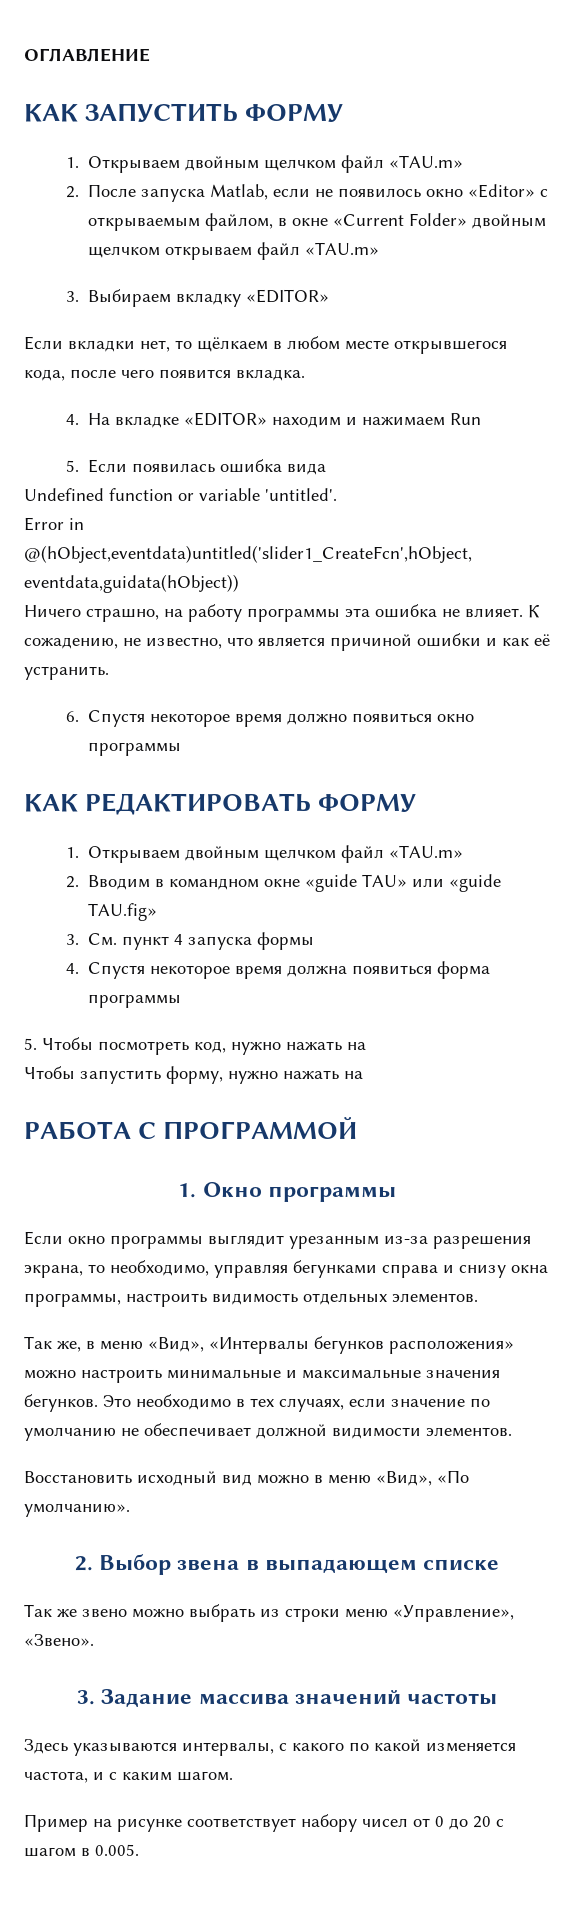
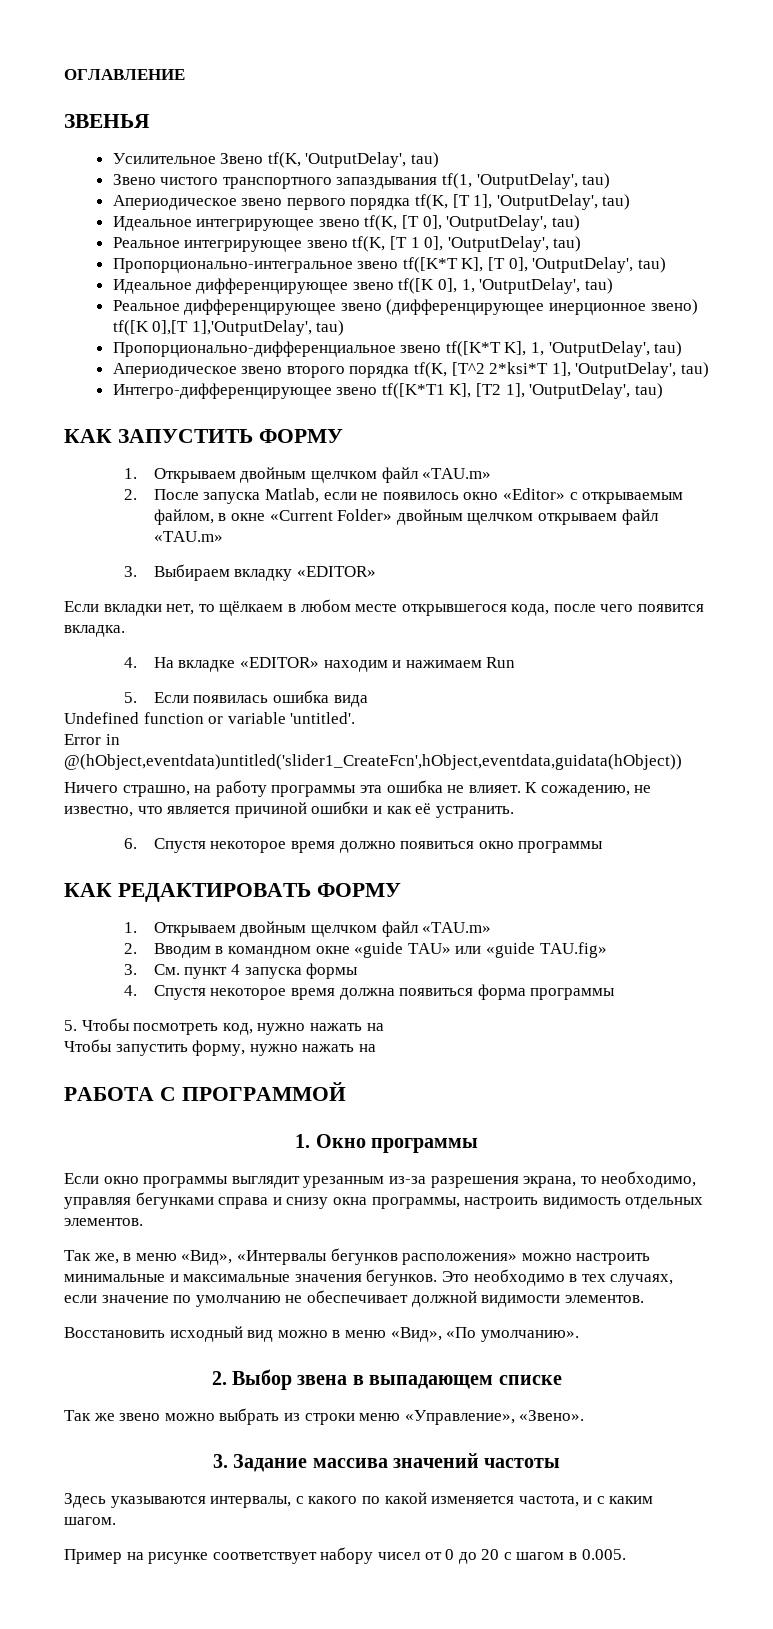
+ ЗВЕНЬЯ
+ Усилительное Звено tf(K, 'OutputDelay', tau)
+ Звено чистого транспортного запаздывания tf(1, 'OutputDelay', tau)
+ Апериодическое звено первого порядка tf(K, [T 1], 'OutputDelay', tau)
+ Идеальное интегрирующее звено tf(K, [T 0], 'OutputDelay', tau)
+ Реальное интегрирующее звено tf(K, [T 1 0], 'OutputDelay', tau)
+ Пропорционально-интегральное звено tf([K*T K], [T 0], 'OutputDelay', tau)
+ Идеальное дифференцирующее звено tf([K 0], 1, 'OutputDelay', tau)
+ Реальное дифференцирующее звено (дифференцирующее инерционное звено) tf([K 0],[T 1],'OutputDelay', tau)
+ Пропорционально-дифференциальное звено tf([K*T K], 1, 'OutputDelay', tau)
+ Апериодическое звено второго порядка tf(K, [T^2 2*ksi*T 1], 'OutputDelay', tau)
+ Интегро-дифференцирующее звено tf([K*T1 K], [T2 1], 'OutputDelay', tau)

